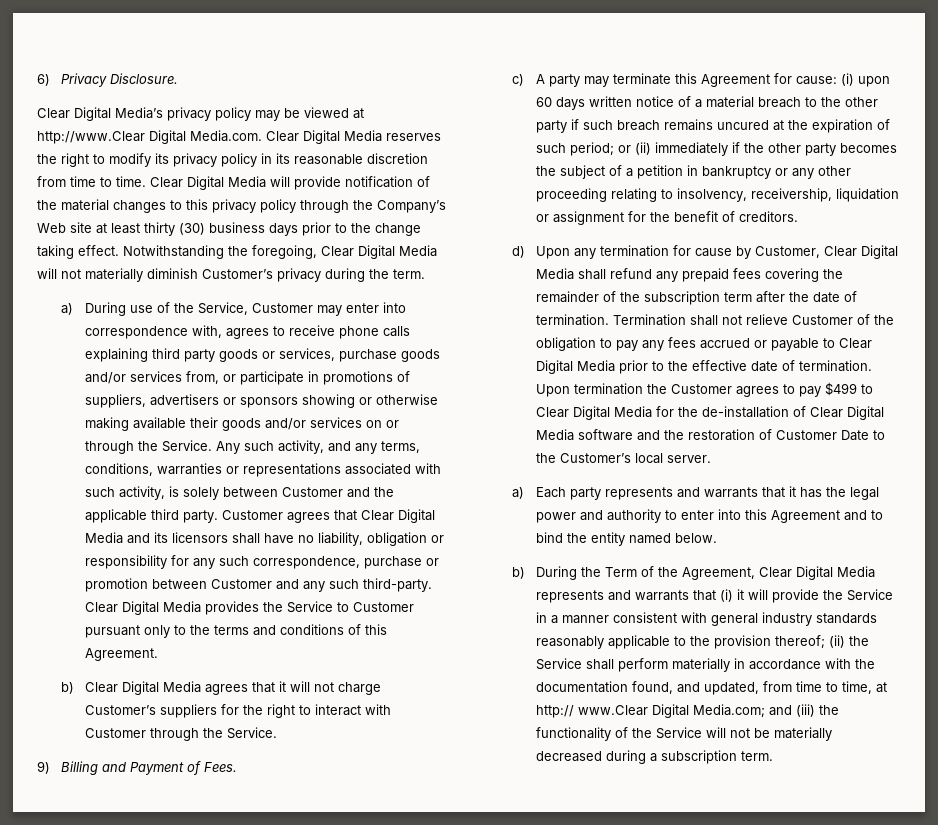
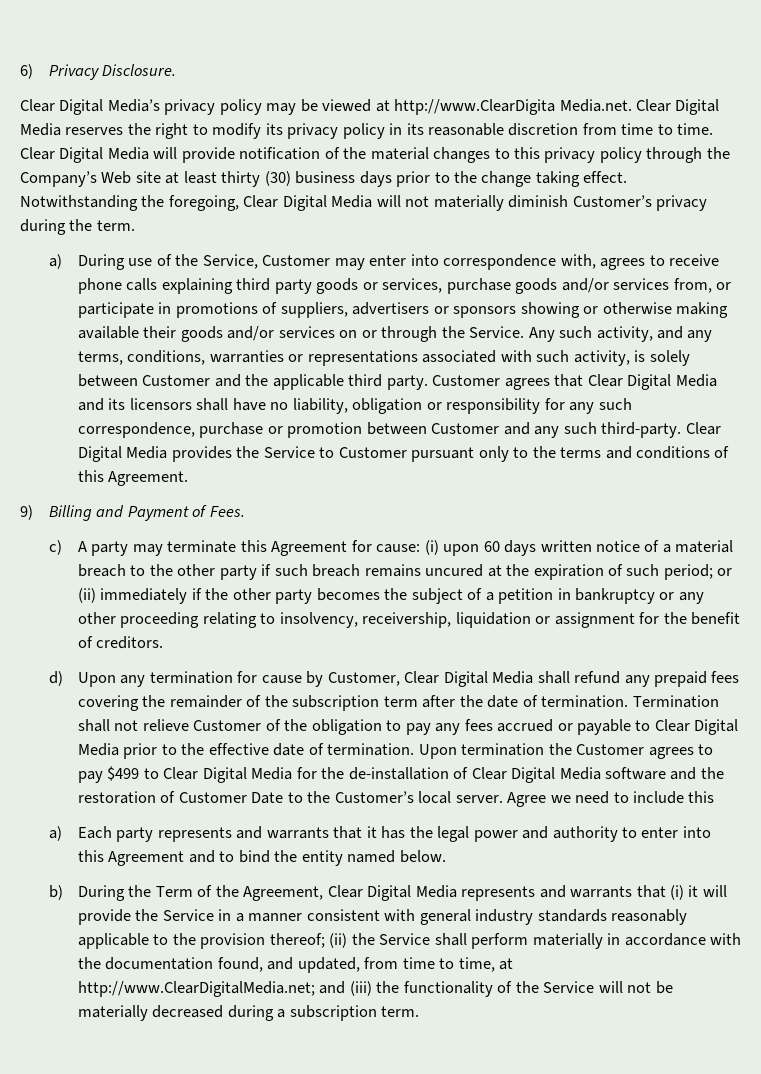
- Clear Digital Media’s privacy policy may be viewed at http://www.Clear Digital Media.com. Clear Digital Media reserves the right to modify its privacy policy in its reasonable discretion from time to time.
+ Clear Digital Media’s privacy policy may be viewed at http://www.ClearDigita Media.net. Clear Digital Media reserves the right to modify its privacy policy in its reasonable discretion from time to time.
- b) Clear Digital Media agrees that it will not charge Customer’s suppliers for the right to interact with Customer through the Service.
+ Agree we need to include this
- (ii) the Service shall perform materially in accordance with the documentation found, and updated, from time to time, at http:// www.Clear Digital Media.com;
+ (ii) the Service shall perform materially in accordance with the documentation found, and updated, from time to time, at http://www.ClearDigitalMedia.net;

